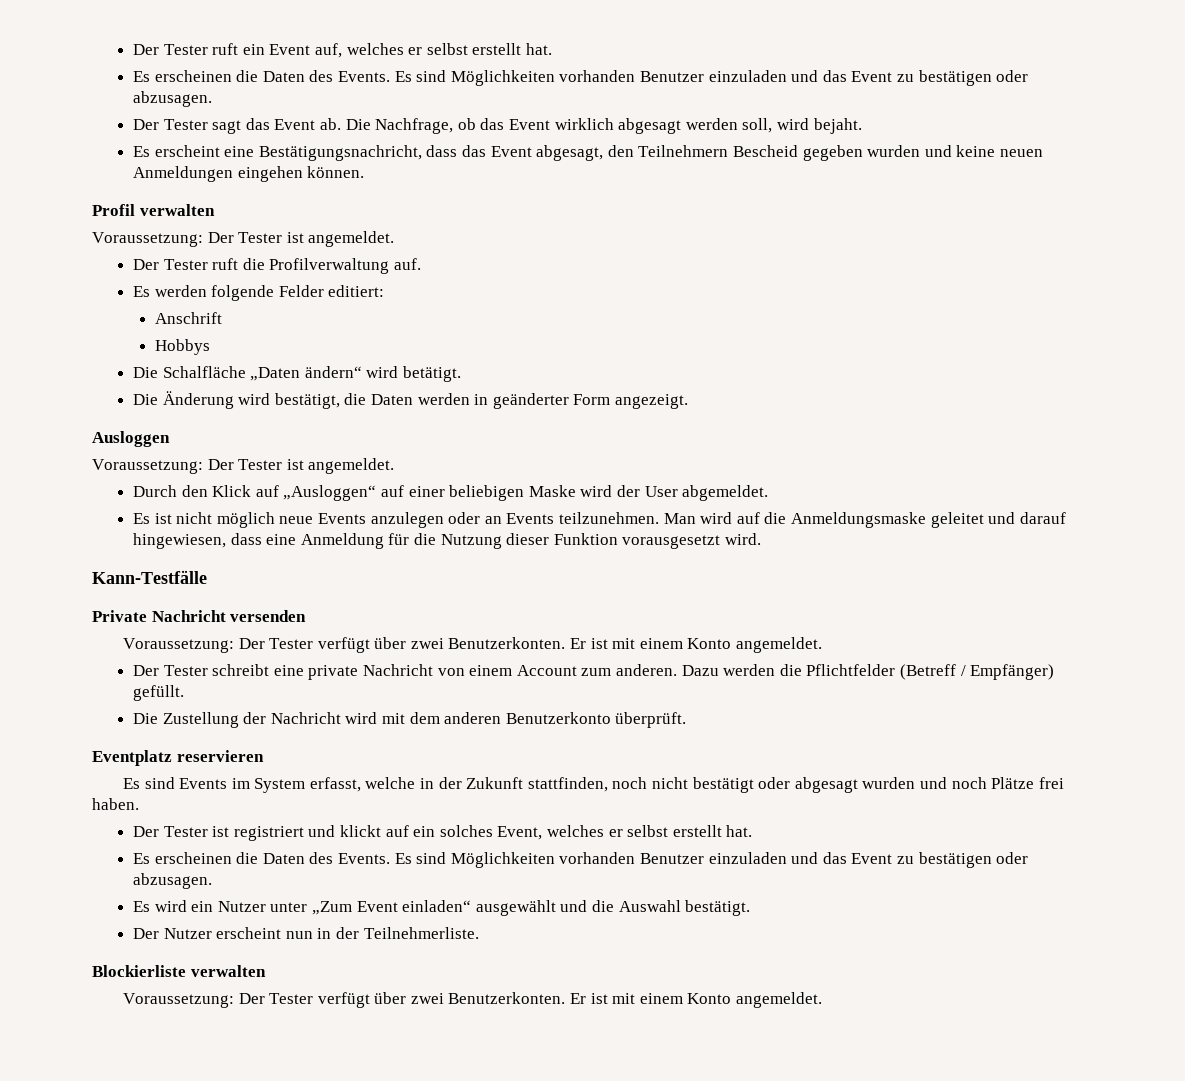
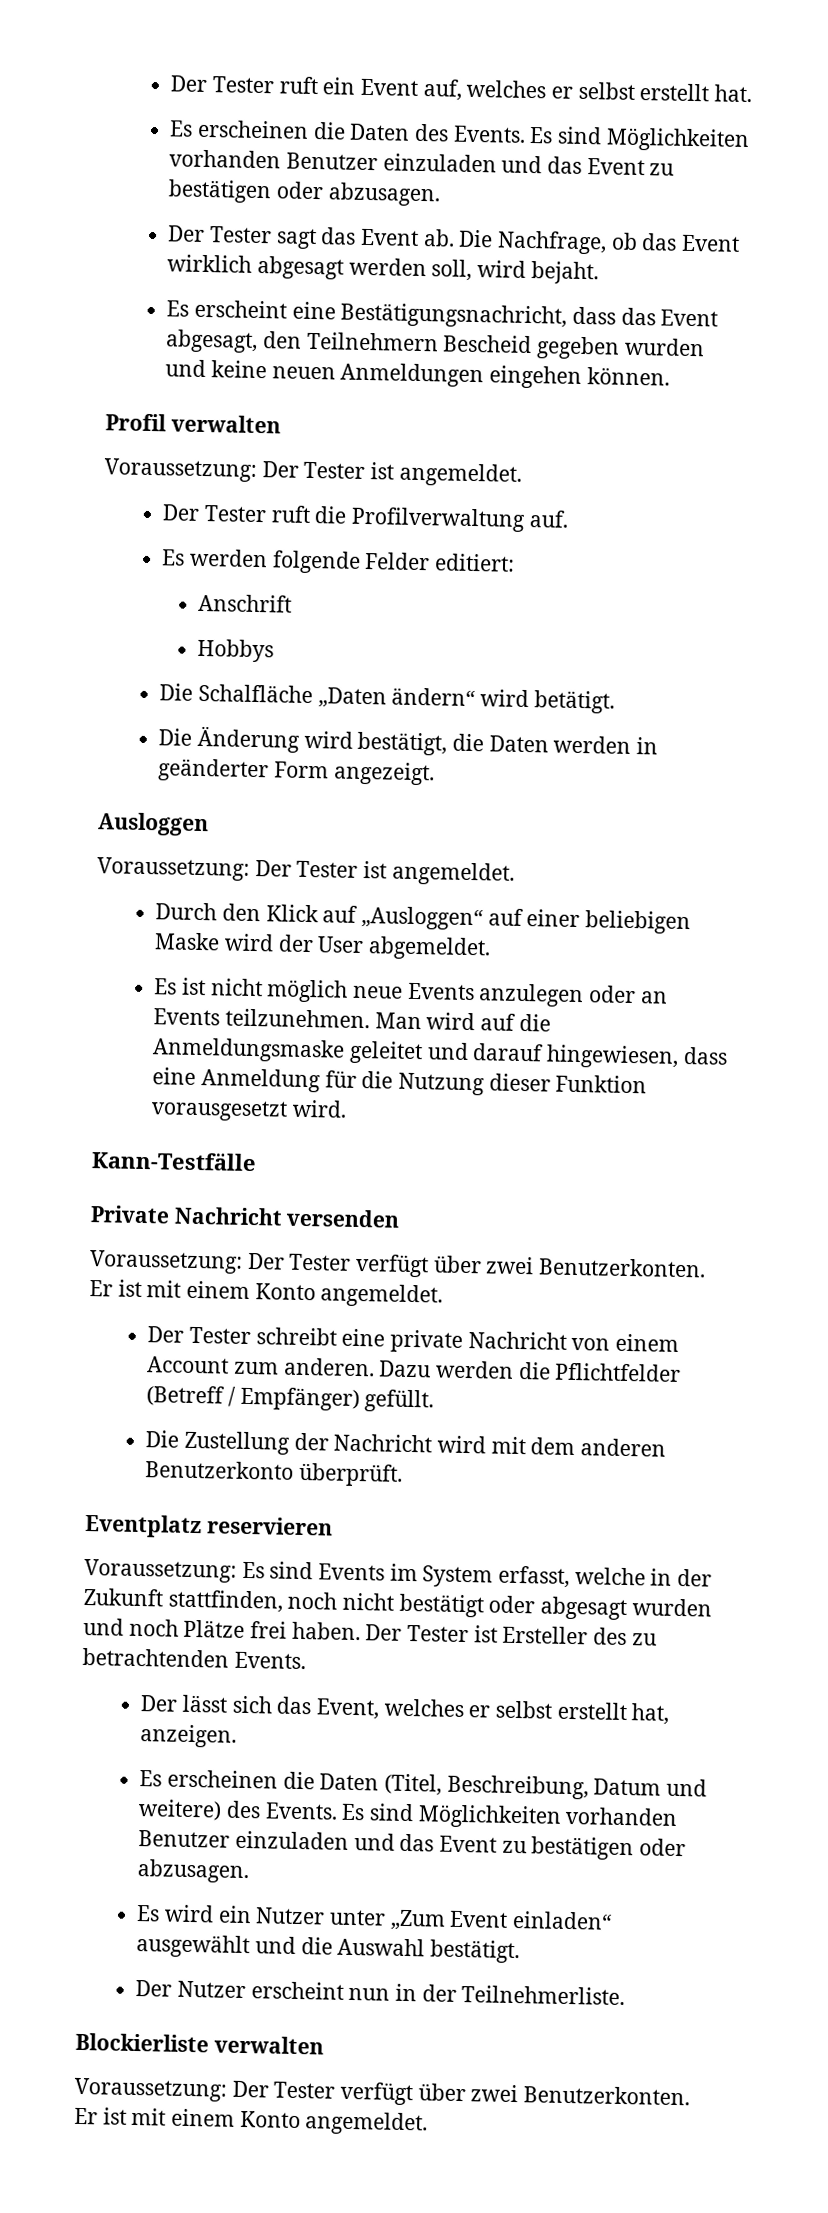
- Es sind Events im System erfasst, welche in der Zukunft stattfinden, noch nicht bestätigt oder abgesagt wurden und noch Plätze frei haben.
- Der Tester ist registriert und klickt auf ein solches Event, welches er selbst erstellt hat.
- Es erscheinen die Daten des Events.
+ Voraussetzung: Es sind Events im System erfasst, welche in der Zukunft stattfinden, noch nicht bestätigt oder abgesagt wurden und noch Plätze frei haben. Der Tester ist Ersteller des zu betrachtenden Events.
+ Der lässt sich das Event, welches er selbst erstellt hat, anzeigen.
+ Es erscheinen die Daten (Titel, Beschreibung, Datum und weitere) des Events.

